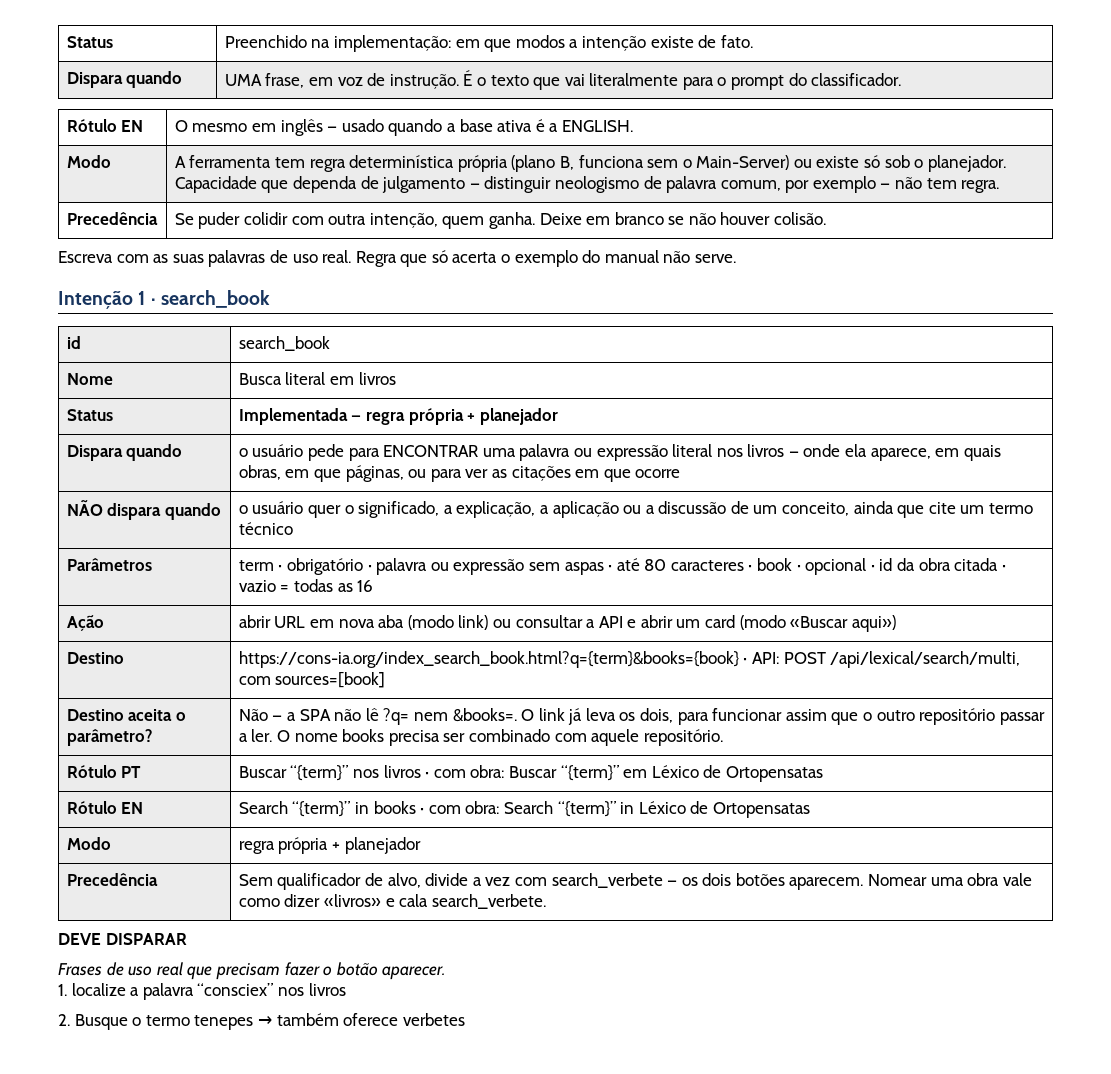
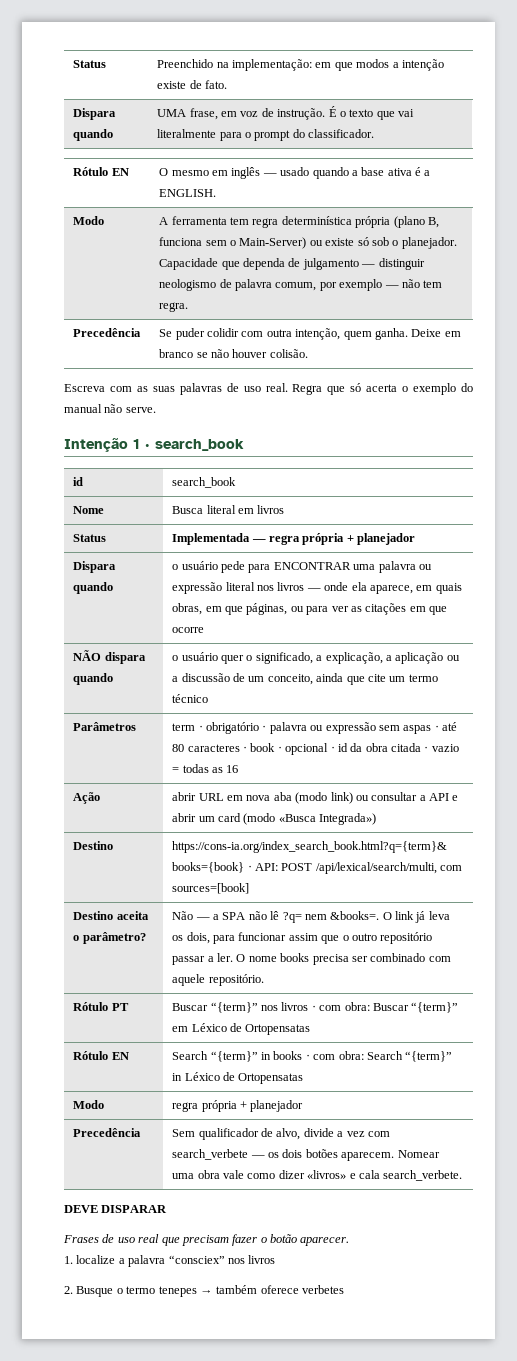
- Ação | abrir URL em nova aba (modo link) ou consultar a API e abrir um card (modo «Buscar aqui»)
+ Ação | abrir URL em nova aba (modo link) ou consultar a API e abrir um card (modo «Busca Integrada»)

